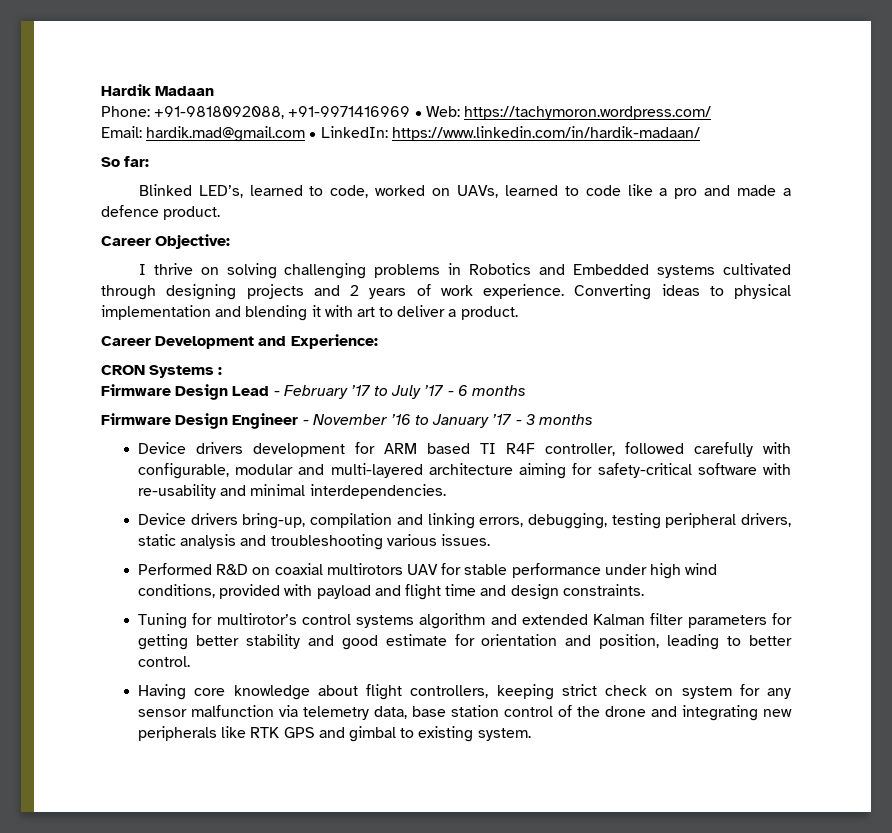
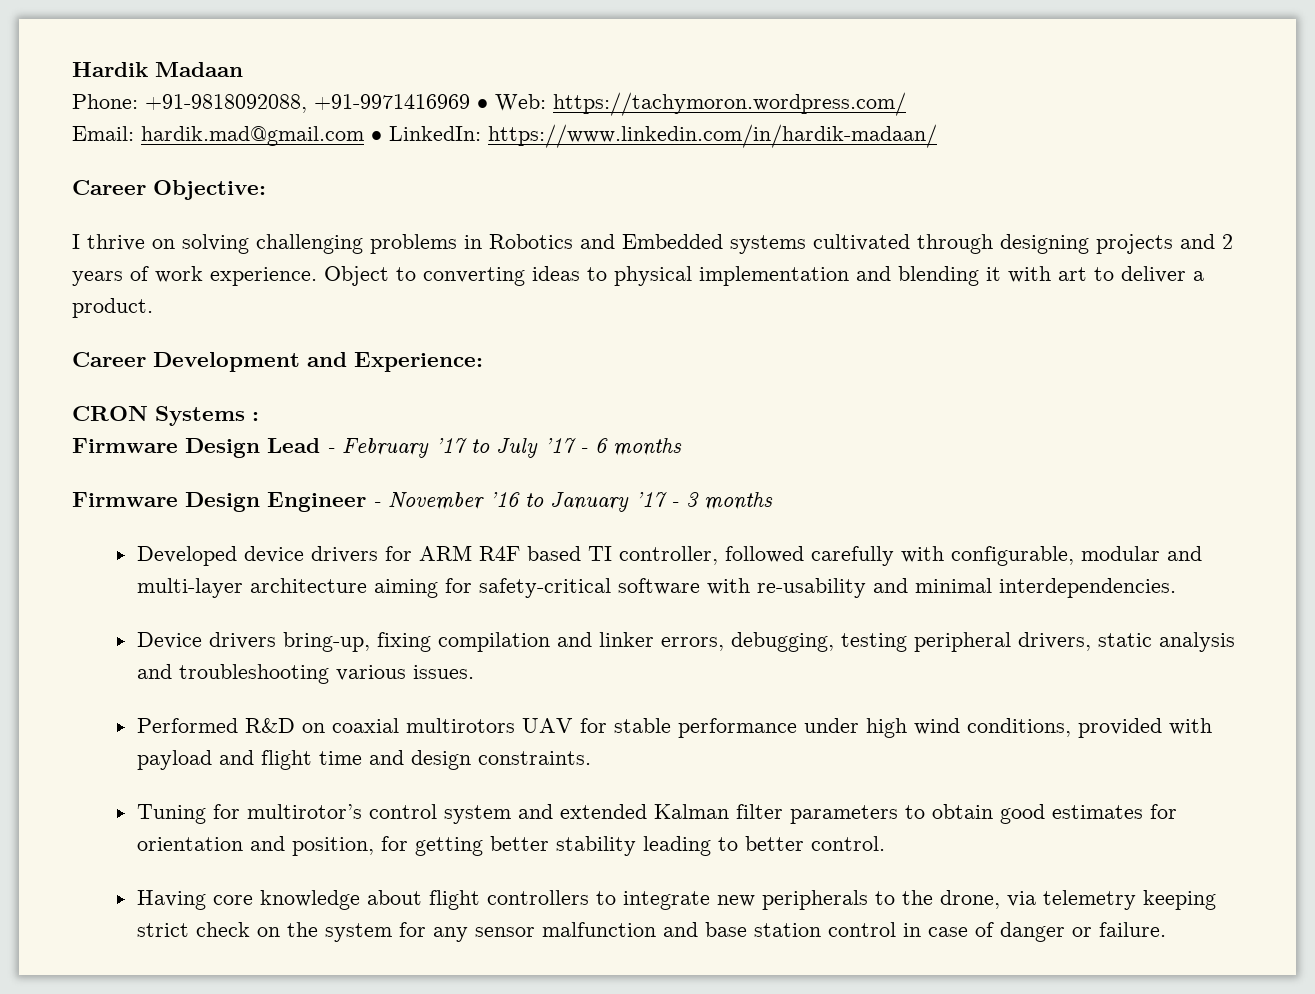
- So far:
- Blinked LED’s, learned to code, worked on UAVs, learned to code like a pro and made a defence product.
- Converting ideas to physical implementation and blending it with art to deliver a product.
+ Object to converting ideas to physical implementation and blending it with art to deliver a product.
- Device drivers development for ARM based TI R4F controller, followed carefully with configurable, modular and multi-layered architecture aiming for safety-critical software with re-usability and minimal interdependencies.
+ Developed device drivers for ARM R4F based TI controller, followed carefully with configurable, modular and multi-layer architecture aiming for safety-critical software with re-usability and minimal interdependencies.
- Device drivers bring-up, compilation and linking errors, debugging, testing peripheral drivers, static analysis and troubleshooting various issues.
+ Device drivers bring-up, fixing compilation and linker errors, debugging, testing peripheral drivers, static analysis and troubleshooting various issues.
- Tuning for multirotor’s control systems algorithm and extended Kalman filter parameters for getting better stability and good estimate for orientation and position, leading to better control.
+ Tuning for multirotor’s control system and extended Kalman filter parameters to obtain good estimates for orientation and position, for getting better stability leading to better control.
- Having core knowledge about flight controllers, keeping strict check on system for any sensor malfunction via telemetry data, base station control of the drone and integrating new peripherals like RTK GPS and gimbal to existing system.
+ Having core knowledge about flight controllers to integrate new peripherals to the drone, via telemetry keeping strict check on the system for any sensor malfunction and base station control in case of danger or failure.

